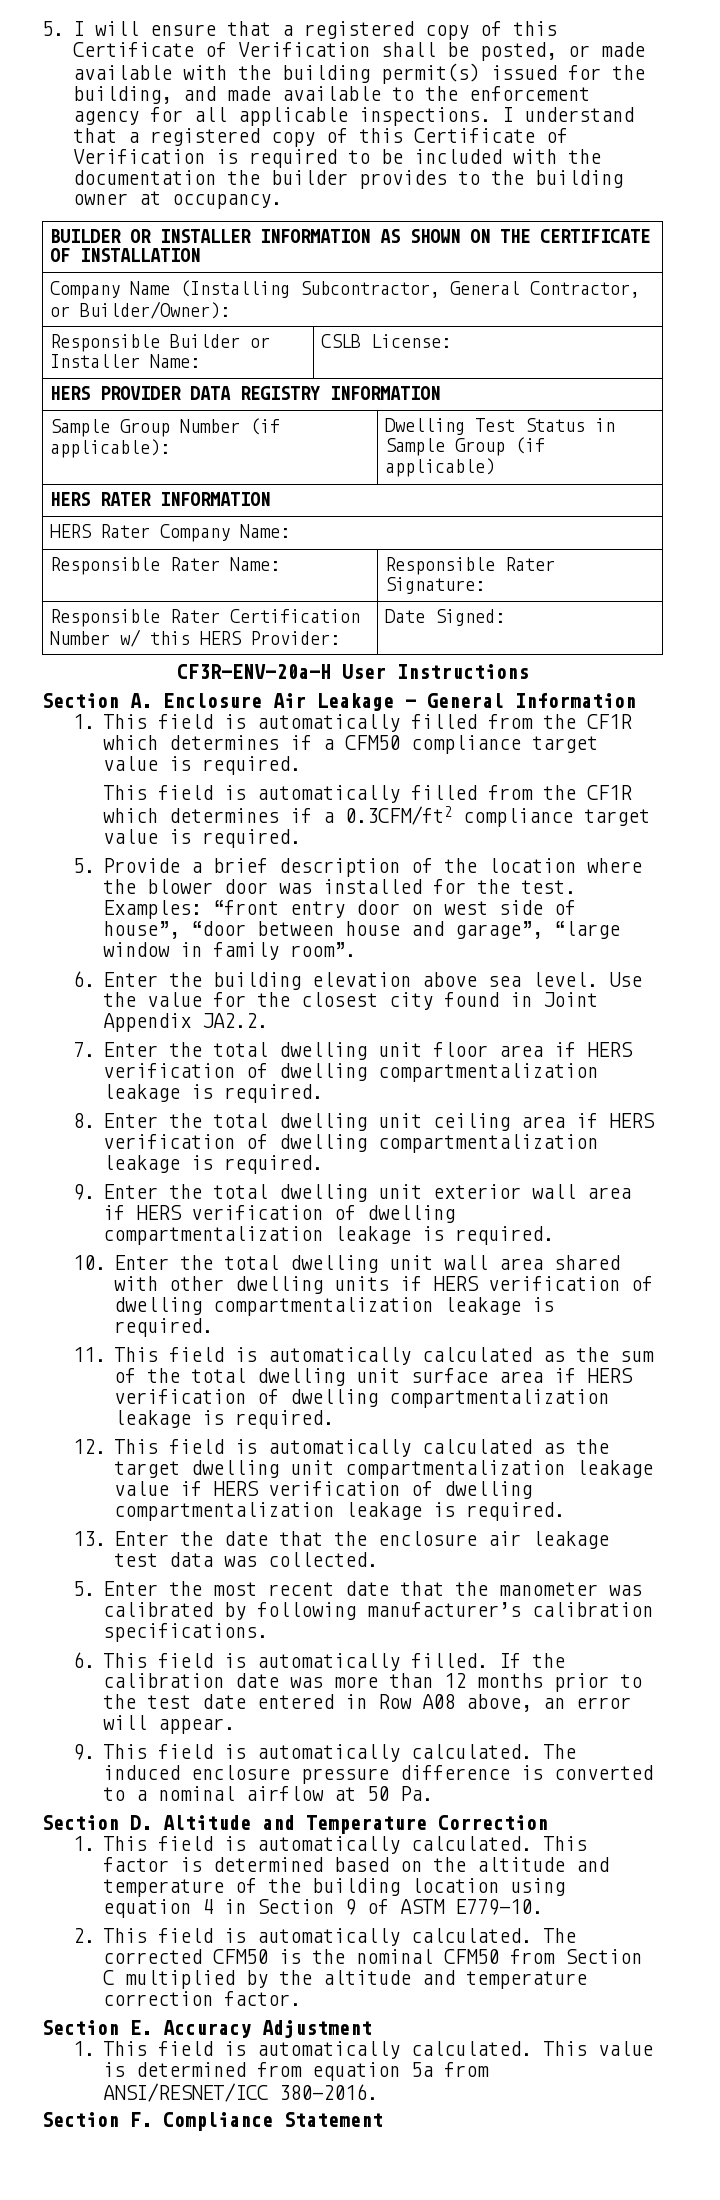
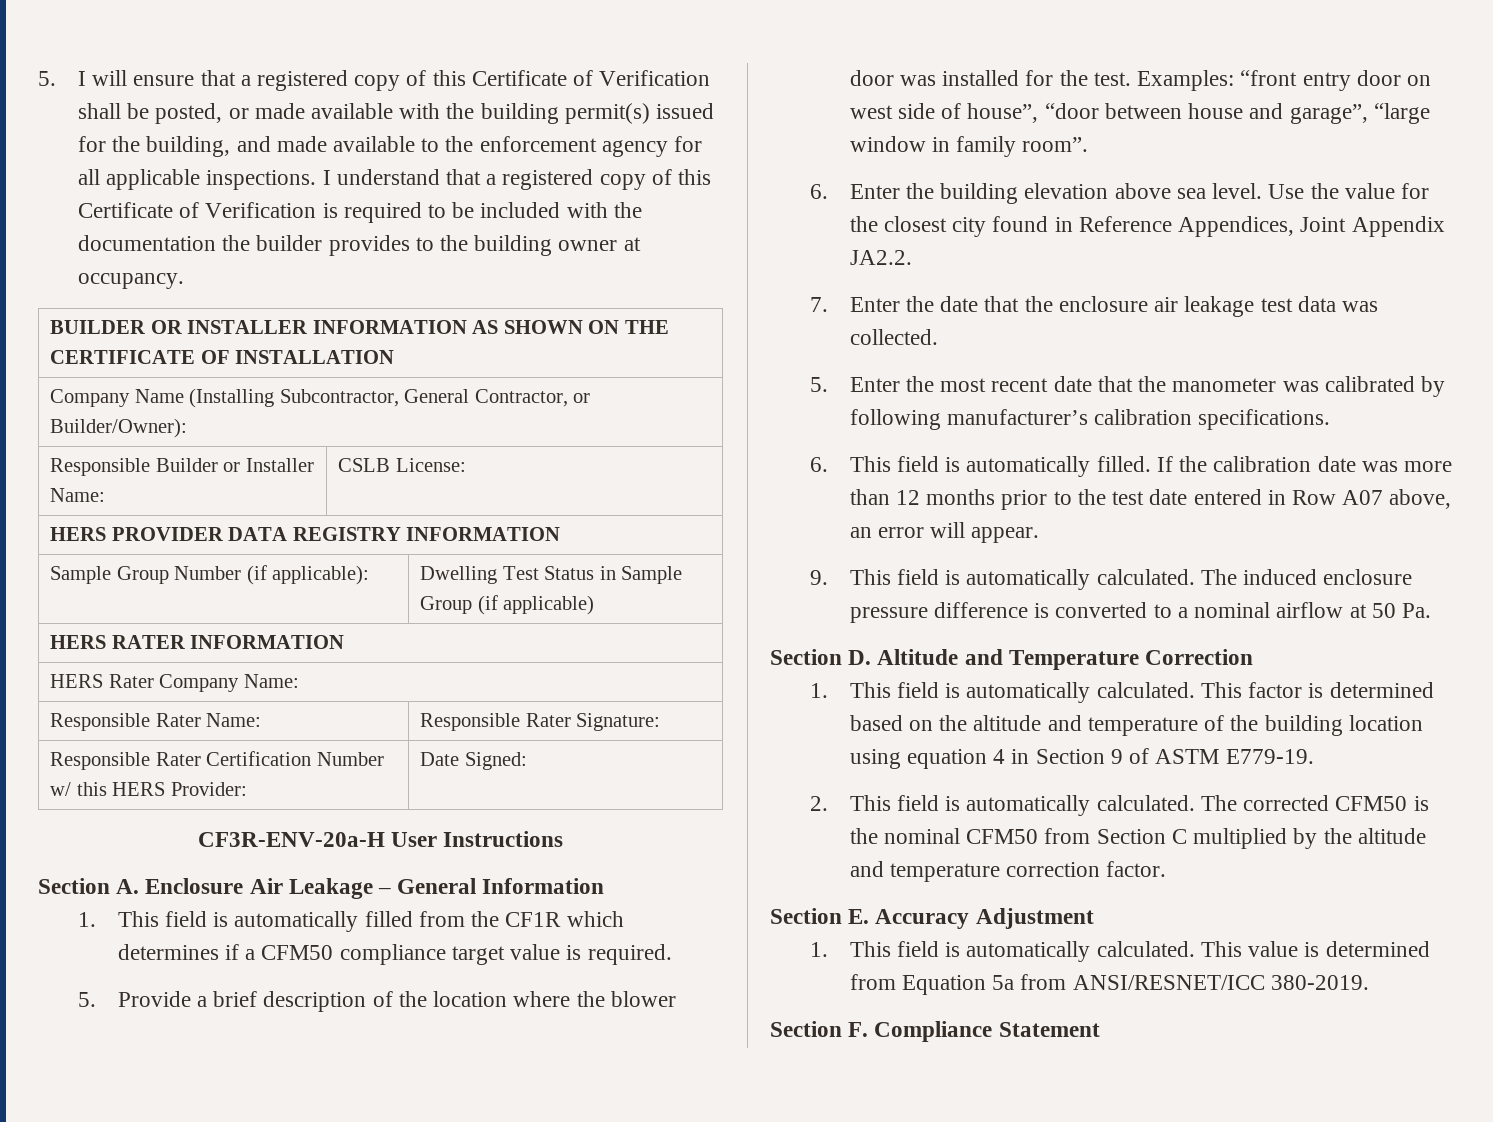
- This field is automatically filled from the CF1R which determines if a 0.3CFM/ft2 compliance target value is required.
- Use the value for the closest city found in Joint Appendix JA2.2.
+ Use the value for the closest city found in Reference Appendices, Joint Appendix JA2.2.
- 7. Enter the total dwelling unit floor area if HERS verification of dwelling compartmentalization leakage is required.
- 8. Enter the total dwelling unit ceiling area if HERS verification of dwelling compartmentalization leakage is required.
- 9. Enter the total dwelling unit exterior wall area if HERS verification of dwelling compartmentalization leakage is required.
- 10. Enter the total dwelling unit wall area shared with other dwelling units if HERS verification of dwelling compartmentalization leakage is required.
- 11. This field is automatically calculated as the sum of the total dwelling unit surface area if HERS verification of dwelling compartmentalization leakage is required.
- 12. This field is automatically calculated as the target dwelling unit compartmentalization leakage value if HERS verification of dwelling compartmentalization leakage is required.
- 13. Enter the date that the enclosure air leakage test data was collected.
+ 7. Enter the date that the enclosure air leakage test data was collected.
- If the calibration date was more than 12 months prior to the test date entered in Row A08 above, an error will appear.
+ If the calibration date was more than 12 months prior to the test date entered in Row A07 above, an error will appear.
- This factor is determined based on the altitude and temperature of the building location using equation 4 in Section 9 of ASTM E779-10.
+ This factor is determined based on the altitude and temperature of the building location using equation 4 in Section 9 of ASTM E779-19.
- This value is determined from equation 5a from ANSI/RESNET/ICC 380-2016.
+ This value is determined from Equation 5a from ANSI/RESNET/ICC 380-2019.

